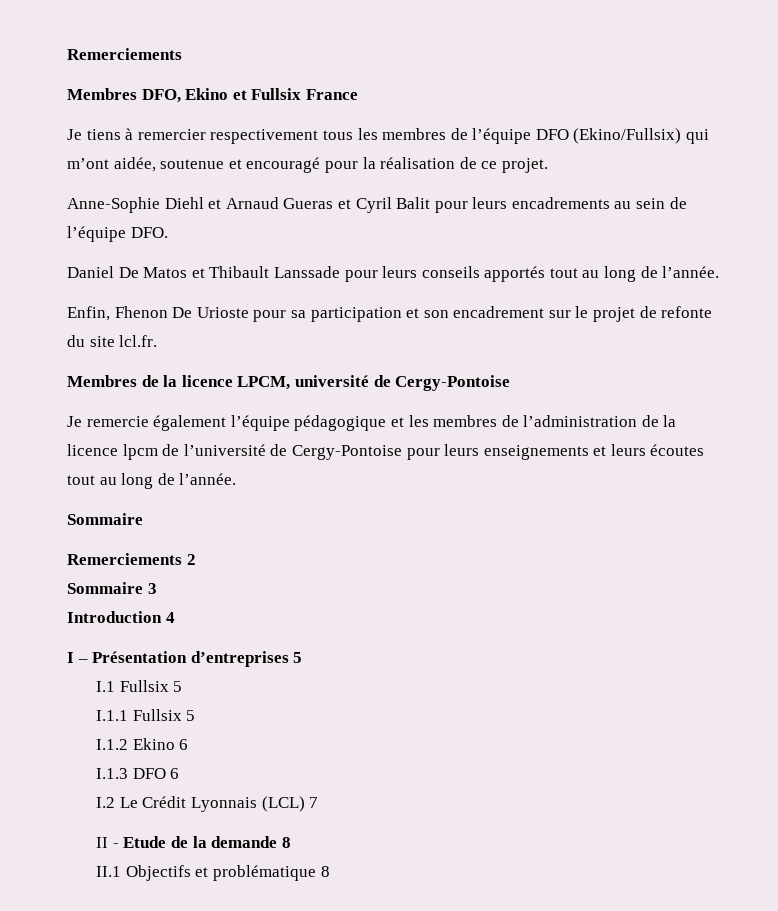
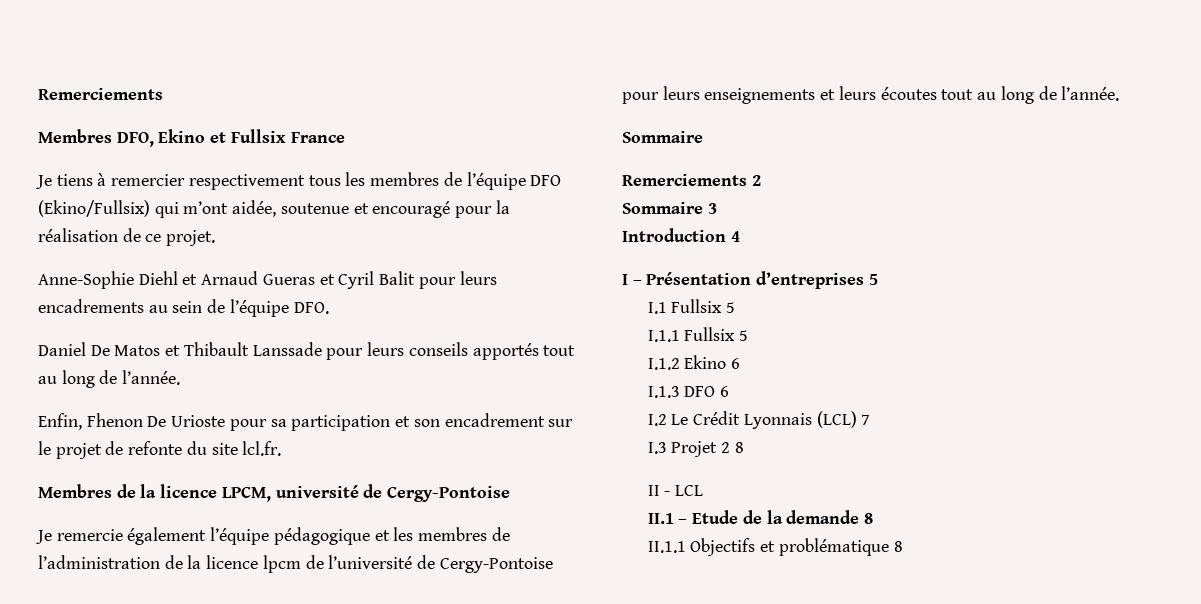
+ I.3 Projet 2 8
- II - Etude de la demande 8
+ II - LCL
+ II.1 – Etude de la demande 8
- II.1 Objectifs et problématique 8
+ II.1.1 Objectifs et problématique 8

